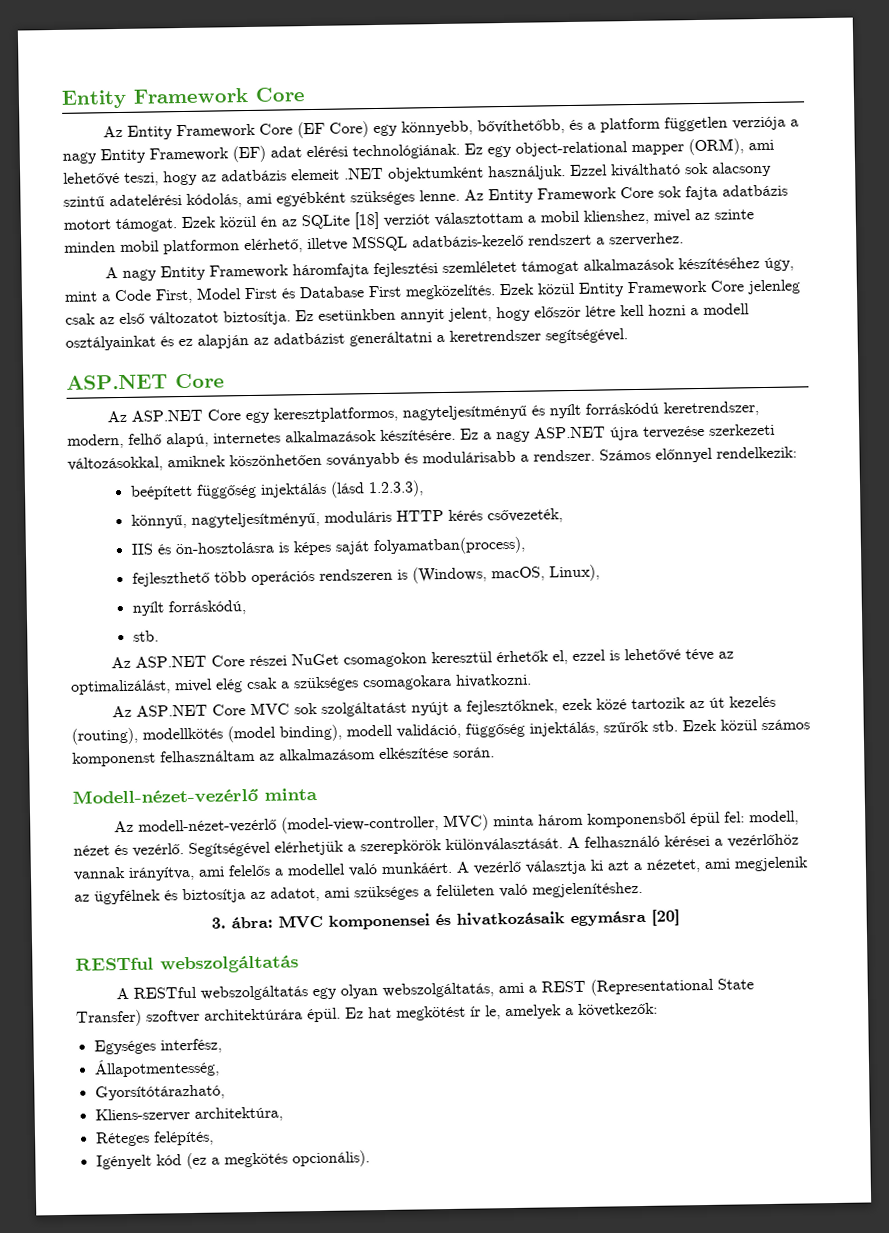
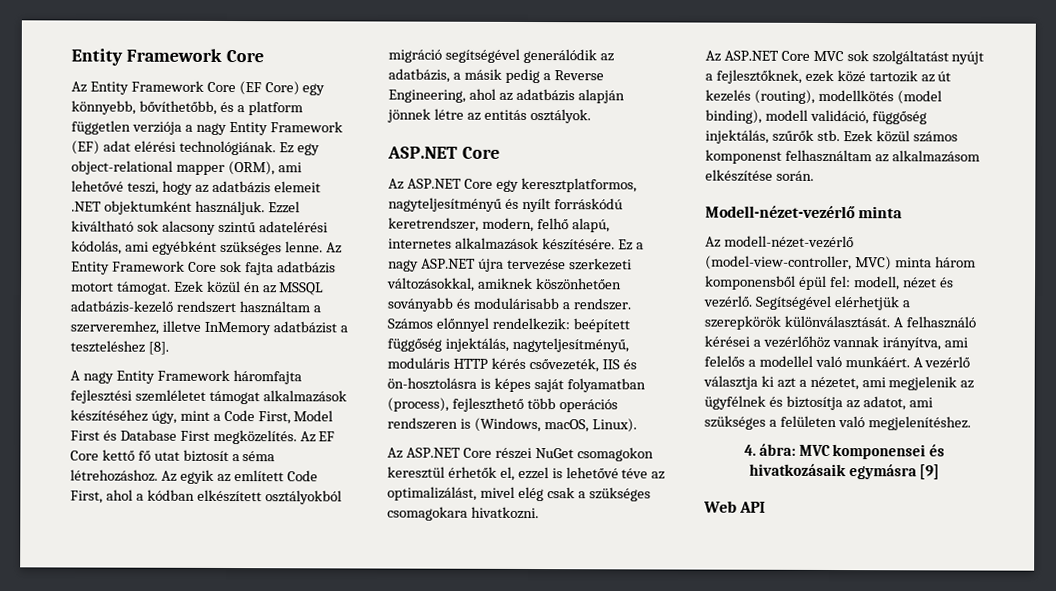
- Ezek közül én az SQLite [18] verziót választottam a mobil klienshez, mivel az szinte minden mobil platformon elérhető, illetve MSSQL adatbázis-kezelő rendszert a szerverhez.
+ Ezek közül én az MSSQL adatbázis-kezelő rendszert használtam a szerveremhez, illetve InMemory adatbázist a teszteléshez [8].
- Ezek közül Entity Framework Core jelenleg csak az első változatot biztosítja. Ez esetünkben annyit jelent, hogy először létre kell hozni a modell osztályainkat és ez alapján az adatbázist generáltatni a keretrendszer segítségével.
+ Az EF Core kettő fő utat biztosít a séma létrehozáshoz. Az egyik az említett Code First, ahol a kódban elkészített osztályokból migráció segítségével generálódik az adatbázis, a másik pedig a Reverse Engineering, ahol az adatbázis alapján jönnek létre az entitás osztályok.
- Számos előnnyel rendelkezik:
- beépített függőség injektálás (lásd 1.2.3.3),
- könnyű, nagyteljesítményű, moduláris HTTP kérés csővezeték,
- IIS és ön-hosztolásra is képes saját folyamatban(process),
- fejleszthető több operációs rendszeren is (Windows, macOS, Linux),
- nyílt forráskódú,
- stb.
+ Számos előnnyel rendelkezik: beépített függőség injektálás, nagyteljesítményű, moduláris HTTP kérés csővezeték, IIS és ön-hosztolásra is képes saját folyamatban (process), fejleszthető több operációs rendszeren is (Windows, macOS, Linux).
- 3. ábra: MVC komponensei és hivatkozásaik egymásra [20]
- RESTful webszolgáltatás
- A RESTful webszolgáltatás egy olyan webszolgáltatás, ami a REST (Representational State Transfer) szoftver architektúrára épül. Ez hat megkötést ír le, amelyek a következők:
- Egységes interfész,
- Állapotmentesség,
- Gyorsítótárazható,
- Kliens-szerver architektúra,
- Réteges felépítés,
- Igényelt kód (ez a megkötés opcionális).
+ 4. ábra: MVC komponensei és hivatkozásaik egymásra [9]
+ Web API

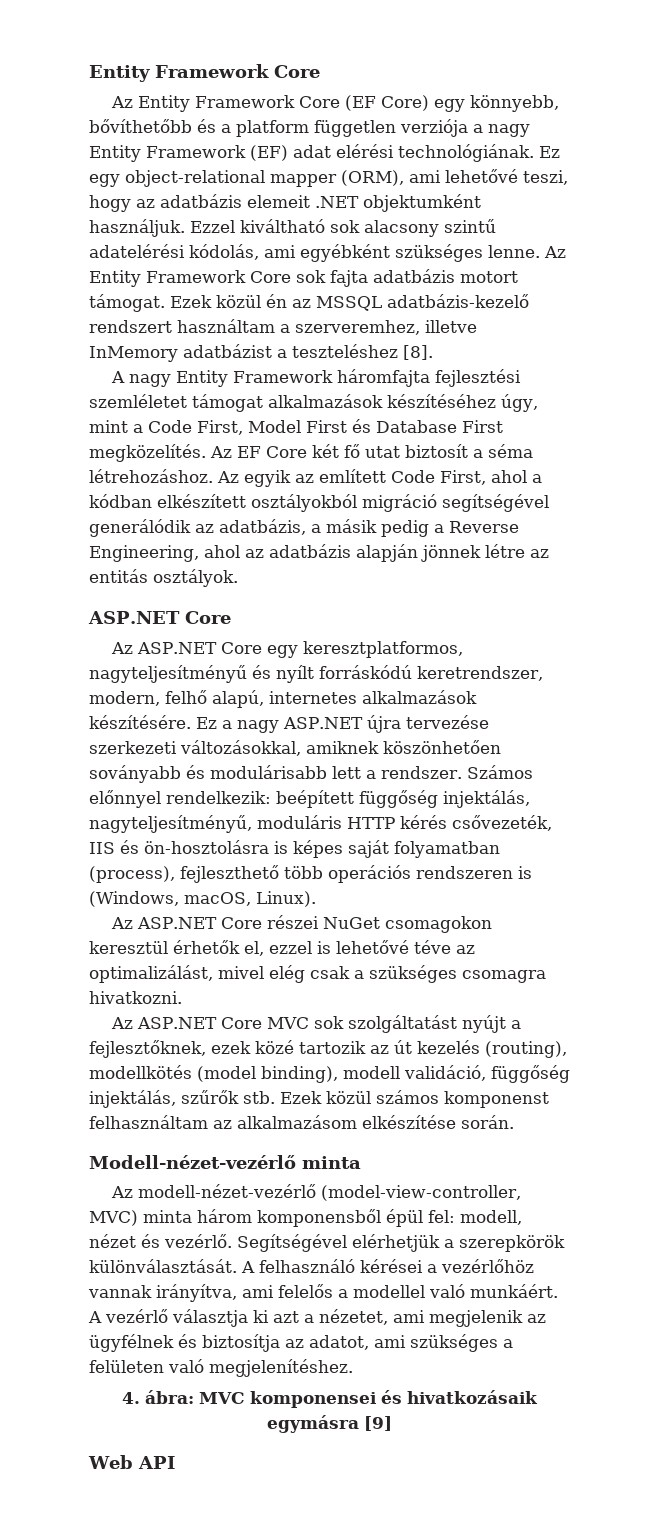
- Az Entity Framework Core (EF Core) egy könnyebb, bővíthetőbb, és a platform független verziója a nagy Entity Framework (EF) adat elérési technológiának.
+ Az Entity Framework Core (EF Core) egy könnyebb, bővíthetőbb és a platform független verziója a nagy Entity Framework (EF) adat elérési technológiának.
- Az EF Core kettő fő utat biztosít a séma létrehozáshoz.
+ Az EF Core két fő utat biztosít a séma létrehozáshoz.
- Ez a nagy ASP.NET újra tervezése szerkezeti változásokkal, amiknek köszönhetően soványabb és modulárisabb a rendszer.
+ Ez a nagy ASP.NET újra tervezése szerkezeti változásokkal, amiknek köszönhetően soványabb és modulárisabb lett a rendszer.
- Az ASP.NET Core részei NuGet csomagokon keresztül érhetők el, ezzel is lehetővé téve az optimalizálást, mivel elég csak a szükséges csomagokara hivatkozni.
+ Az ASP.NET Core részei NuGet csomagokon keresztül érhetők el, ezzel is lehetővé téve az optimalizálást, mivel elég csak a szükséges csomagra hivatkozni.

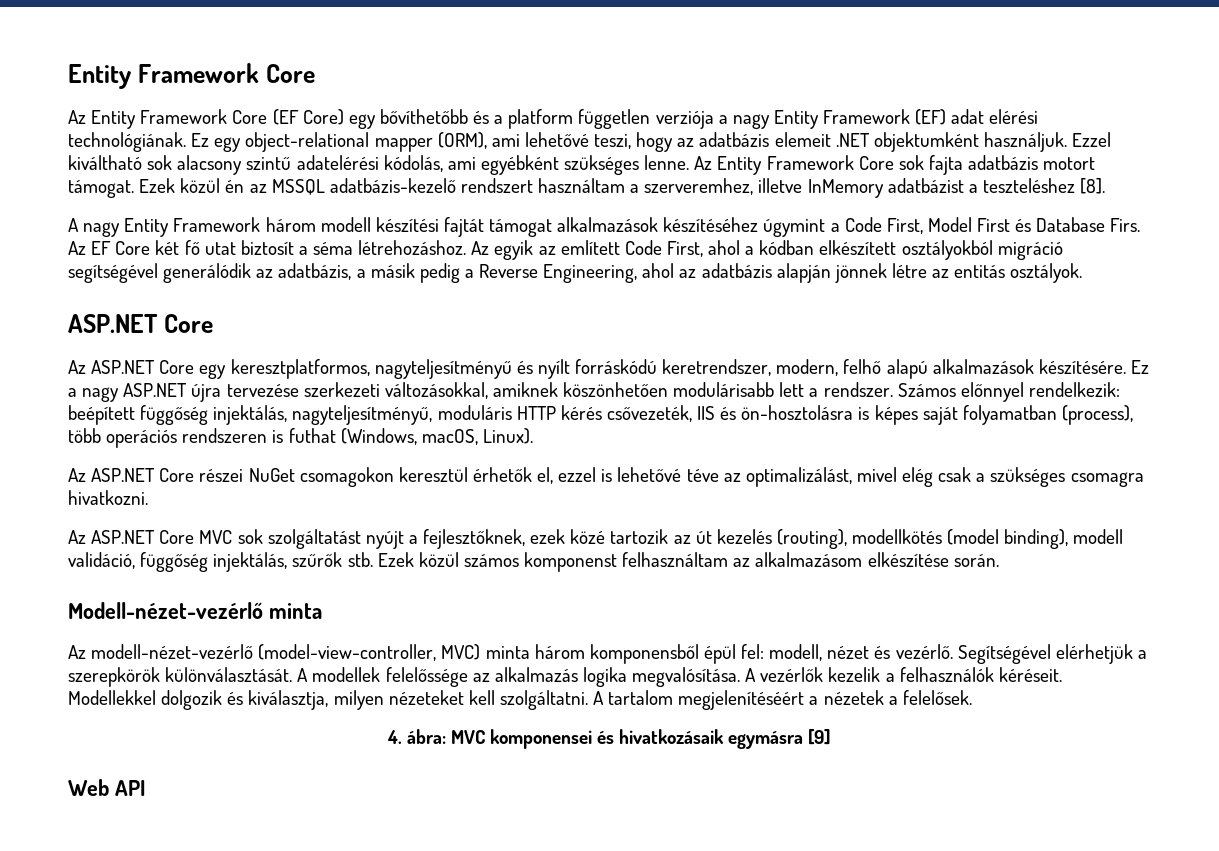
- Az Entity Framework Core (EF Core) egy könnyebb, bővíthetőbb és a platform független verziója a nagy Entity Framework (EF) adat elérési technológiának.
+ Az Entity Framework Core (EF Core) egy bővíthetőbb és a platform független verziója a nagy Entity Framework (EF) adat elérési technológiának.
- A nagy Entity Framework háromfajta fejlesztési szemléletet támogat alkalmazások készítéséhez úgy, mint a Code First, Model First és Database First megközelítés.
+ A nagy Entity Framework három modell készítési fajtát támogat alkalmazások készítéséhez úgymint a Code First, Model First és Database Firs.
- Az ASP.NET Core egy keresztplatformos, nagyteljesítményű és nyílt forráskódú keretrendszer, modern, felhő alapú, internetes alkalmazások készítésére.
+ Az ASP.NET Core egy keresztplatformos, nagyteljesítményű és nyílt forráskódú keretrendszer, modern, felhő alapú alkalmazások készítésére.
- Ez a nagy ASP.NET újra tervezése szerkezeti változásokkal, amiknek köszönhetően soványabb és modulárisabb lett a rendszer.
+ Ez a nagy ASP.NET újra tervezése szerkezeti változásokkal, amiknek köszönhetően modulárisabb lett a rendszer.
- Számos előnnyel rendelkezik: beépített függőség injektálás, nagyteljesítményű, moduláris HTTP kérés csővezeték, IIS és ön-hosztolásra is képes saját folyamatban (process), fejleszthető több operációs rendszeren is (Windows, macOS, Linux).
+ Számos előnnyel rendelkezik: beépített függőség injektálás, nagyteljesítményű, moduláris HTTP kérés csővezeték, IIS és ön-hosztolásra is képes saját folyamatban (process), több operációs rendszeren is futhat (Windows, macOS, Linux).
- A felhasználó kérései a vezérlőhöz vannak irányítva, ami felelős a modellel való munkáért. A vezérlő választja ki azt a nézetet, ami megjelenik az ügyfélnek és biztosítja az adatot, ami szükséges a felületen való megjelenítéshez.
+ A modellek felelőssége az alkalmazás logika megvalósítása. A vezérlők kezelik a felhasználók kéréseit. Modellekkel dolgozik és kiválasztja, milyen nézeteket kell szolgáltatni. A tartalom megjelenítéséért a nézetek a felelősek.

